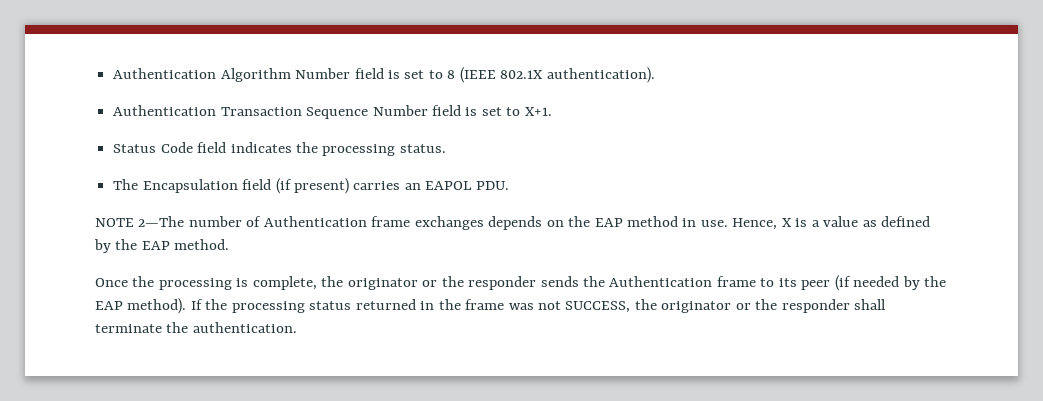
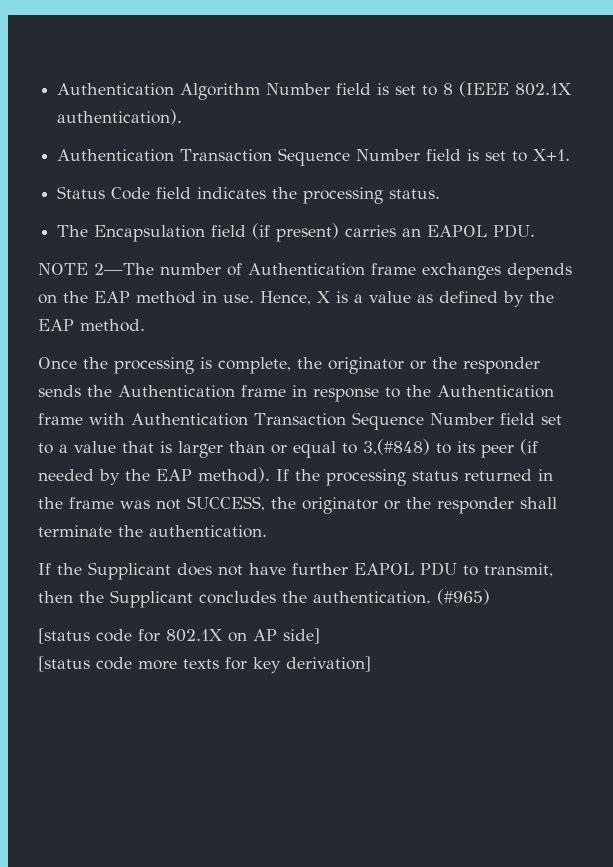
- Once the processing is complete, the originator or the responder sends the Authentication frame to its peer (if needed by the EAP method).
+ Once the processing is complete, the originator or the responder sends the Authentication frame in response to the Authentication frame with Authentication Transaction Sequence Number field set to a value that is larger than or equal to 3,(#848) to its peer (if needed by the EAP method).
+ If the Supplicant does not have further EAPOL PDU to transmit, then the Supplicant concludes the authentication. (#965)
+ [status code for 802.1X on AP side]
+ [status code more texts for key derivation]

